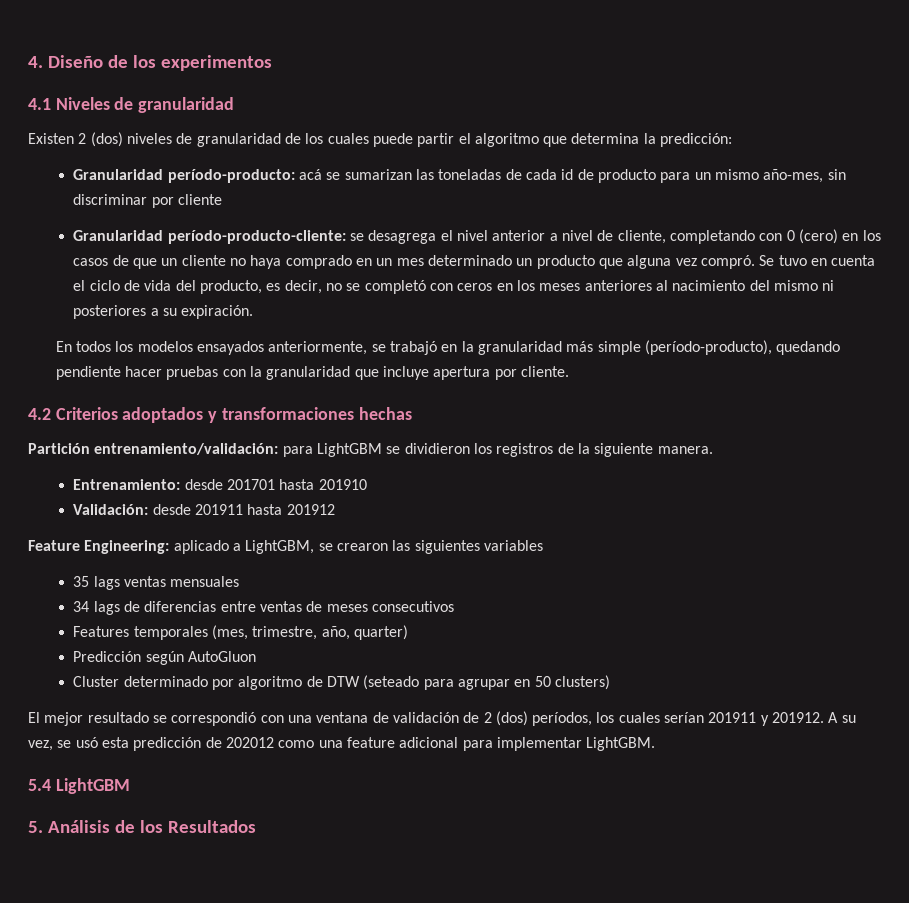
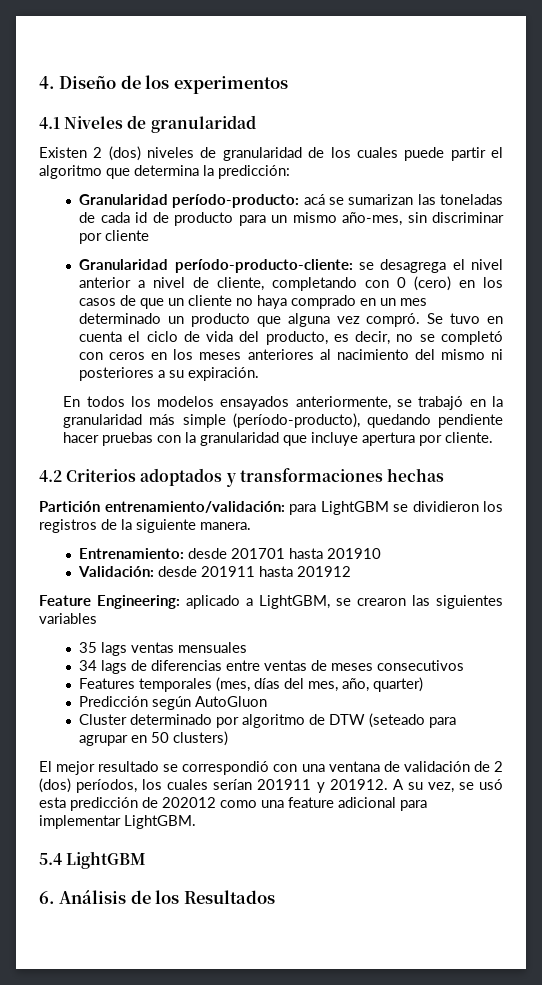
- Features temporales (mes, trimestre, año, quarter)
+ Features temporales (mes, días del mes, año, quarter)
- 5. Análisis de los Resultados
+ 6. Análisis de los Resultados

